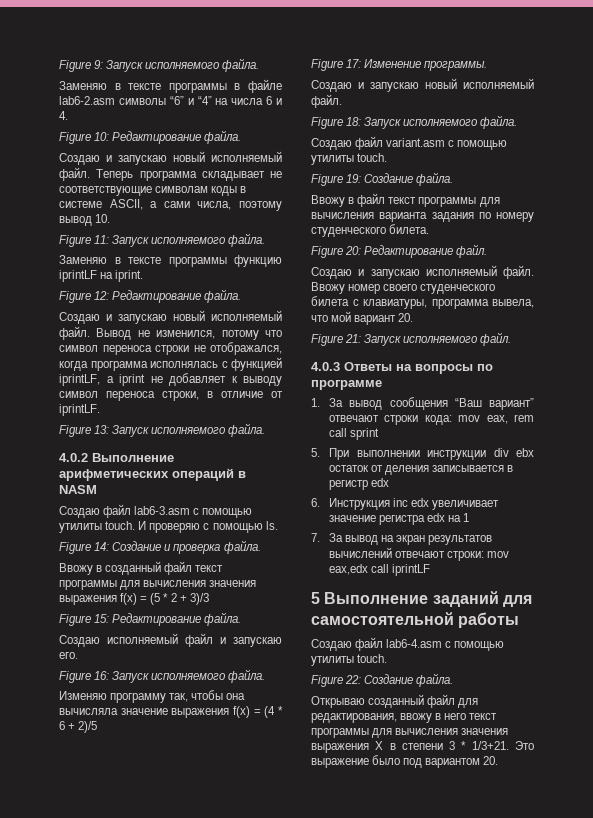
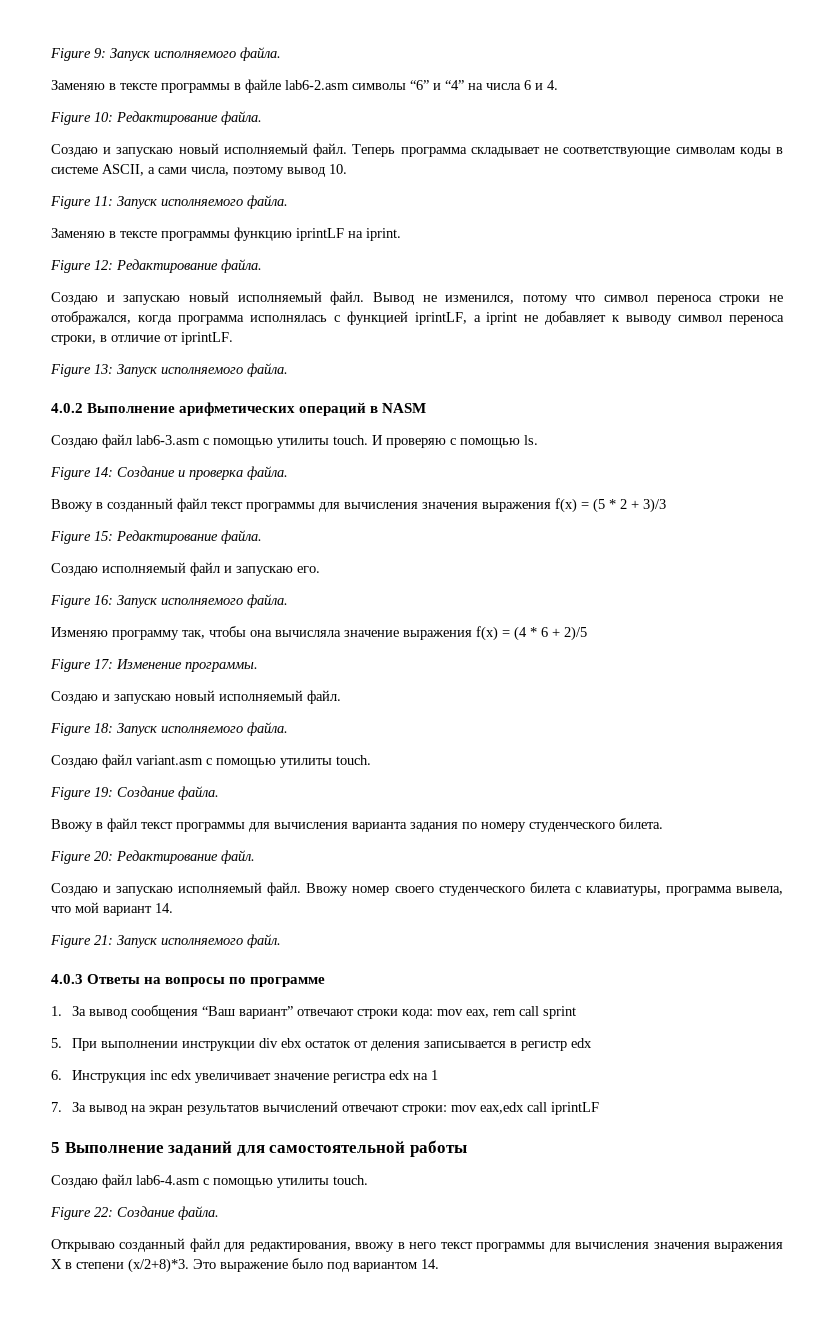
- Ввожу номер своего студенческого билета с клавиатуры, программа вывела, что мой вариант 20.
+ Ввожу номер своего студенческого билета с клавиатуры, программа вывела, что мой вариант 14.
- Открываю созданный файл для редактирования, ввожу в него текст программы для вычисления значения выражения X в степени 3 * 1/3+21.
+ Открываю созданный файл для редактирования, ввожу в него текст программы для вычисления значения выражения X в степени (x/2+8)*3.
- Это выражение было под вариантом 20.
+ Это выражение было под вариантом 14.

